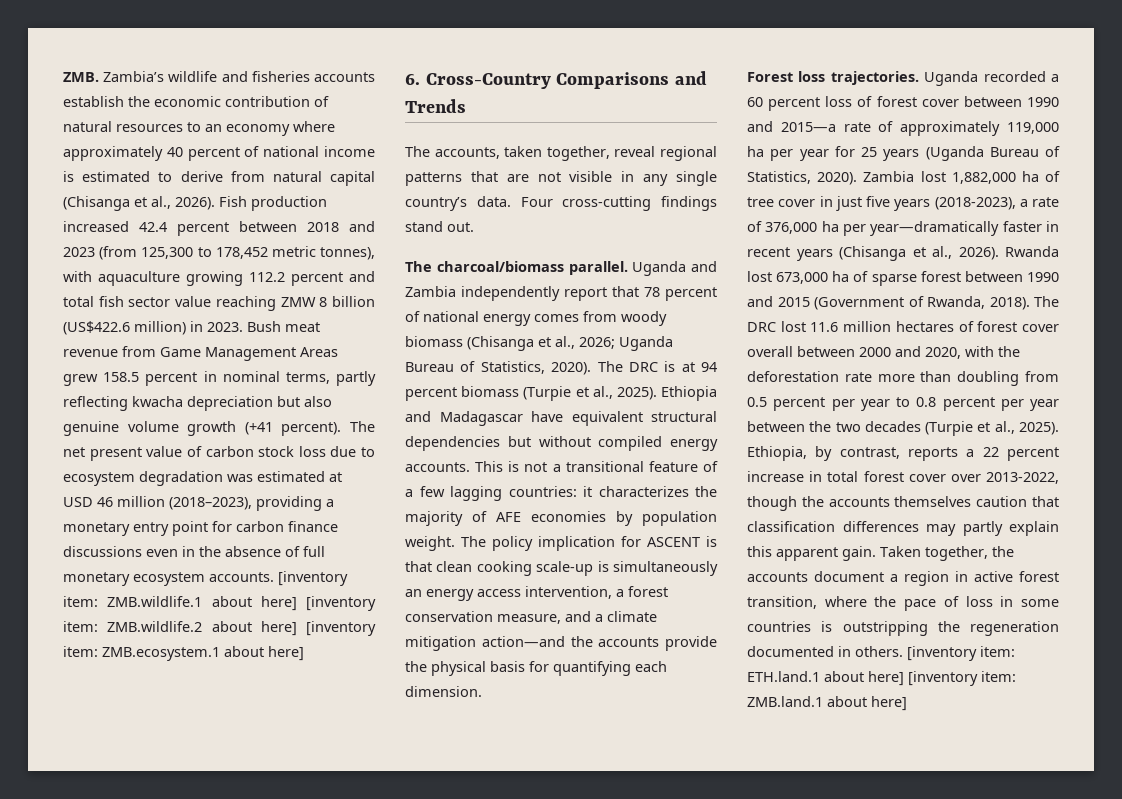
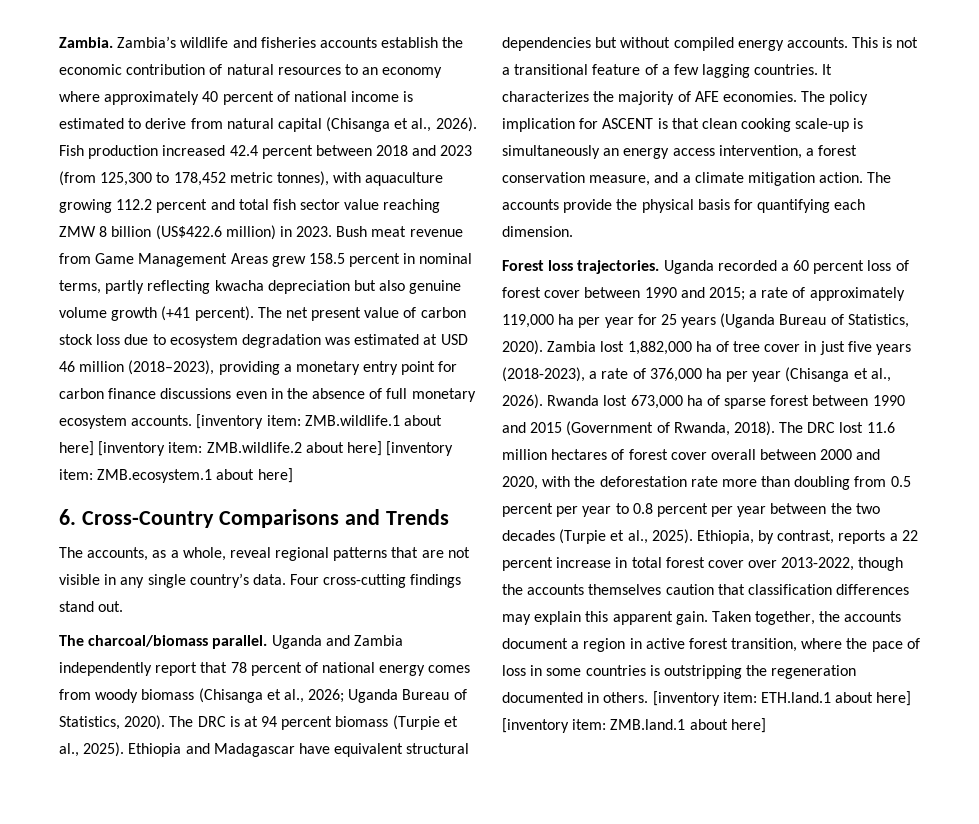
- ZMB. Zambia’s wildlife and fisheries accounts establish the economic contribution of natural resources to an economy where approximately 40 percent of national income is estimated to derive from natural capital (Chisanga et al., 2026).
+ Zambia. Zambia’s wildlife and fisheries accounts establish the economic contribution of natural resources to an economy where approximately 40 percent of national income is estimated to derive from natural capital (Chisanga et al., 2026).
- The accounts, taken together, reveal regional patterns that are not visible in any single country’s data.
+ The accounts, as a whole, reveal regional patterns that are not visible in any single country’s data.
- This is not a transitional feature of a few lagging countries: it characterizes the majority of AFE economies by population weight.
+ This is not a transitional feature of a few lagging countries. It characterizes the majority of AFE economies.
- The policy implication for ASCENT is that clean cooking scale-up is simultaneously an energy access intervention, a forest conservation measure, and a climate mitigation action—and the accounts provide the physical basis for quantifying each dimension.
+ The policy implication for ASCENT is that clean cooking scale-up is simultaneously an energy access intervention, a forest conservation measure, and a climate mitigation action. The accounts provide the physical basis for quantifying each dimension.
- Uganda recorded a 60 percent loss of forest cover between 1990 and 2015—a rate of approximately 119,000 ha per year for 25 years (Uganda Bureau of Statistics, 2020).
+ Uganda recorded a 60 percent loss of forest cover between 1990 and 2015; a rate of approximately 119,000 ha per year for 25 years (Uganda Bureau of Statistics, 2020).
- Zambia lost 1,882,000 ha of tree cover in just five years (2018-2023), a rate of 376,000 ha per year—dramatically faster in recent years (Chisanga et al., 2026).
+ Zambia lost 1,882,000 ha of tree cover in just five years (2018-2023), a rate of 376,000 ha per year (Chisanga et al., 2026).
- Ethiopia, by contrast, reports a 22 percent increase in total forest cover over 2013-2022, though the accounts themselves caution that classification differences may partly explain this apparent gain.
+ Ethiopia, by contrast, reports a 22 percent increase in total forest cover over 2013-2022, though the accounts themselves caution that classification differences may explain this apparent gain.

